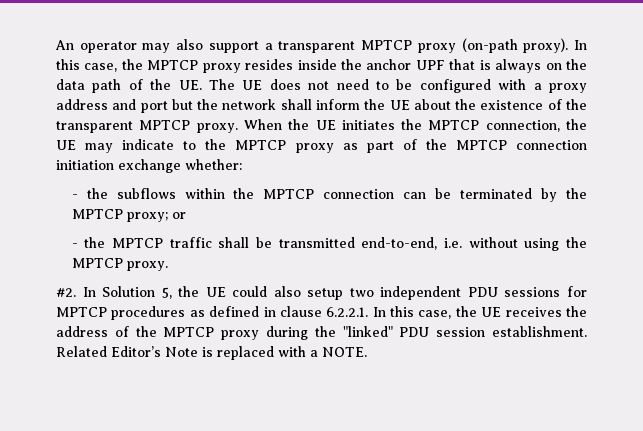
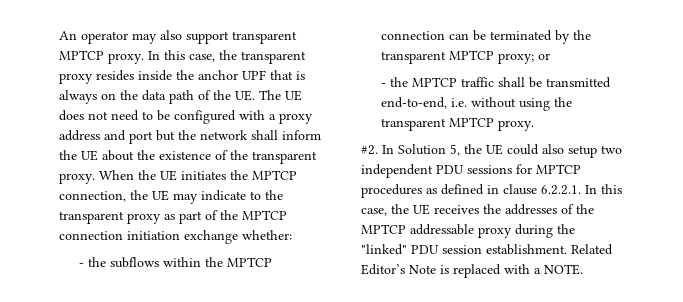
- An operator may also support a transparent MPTCP proxy (on-path proxy). In this case, the MPTCP proxy resides inside the anchor UPF that is always on the data path of the UE. The UE does not need to be configured with a proxy address and port but the network shall inform the UE about the existence of the transparent MPTCP proxy.
+ An operator may also support transparent MPTCP proxy. In this case, the transparent proxy resides inside the anchor UPF that is always on the data path of the UE. The UE does not need to be configured with a proxy address and port but the network shall inform the UE about the existence of the transparent proxy.
- When the UE initiates the MPTCP connection, the UE may indicate to the MPTCP proxy as part of the MPTCP connection initiation exchange whether:
+ When the UE initiates the MPTCP connection, the UE may indicate to the transparent proxy as part of the MPTCP connection initiation exchange whether:
- - the subflows within the MPTCP connection can be terminated by the MPTCP proxy; or
+ - the subflows within the MPTCP connection can be terminated by the transparent MPTCP proxy; or
- - the MPTCP traffic shall be transmitted end-to-end, i.e. without using the MPTCP proxy.
+ - the MPTCP traffic shall be transmitted end-to-end, i.e. without using the transparent MPTCP proxy.
- In Solution 5, the UE could also setup two independent PDU sessions for MPTCP procedures as defined in clause 6.2.2.1. In this case, the UE receives the address of the MPTCP proxy during the "linked" PDU session establishment.
+ In Solution 5, the UE could also setup two independent PDU sessions for MPTCP procedures as defined in clause 6.2.2.1. In this case, the UE receives the addresses of the MPTCP addressable proxy during the "linked" PDU session establishment.

